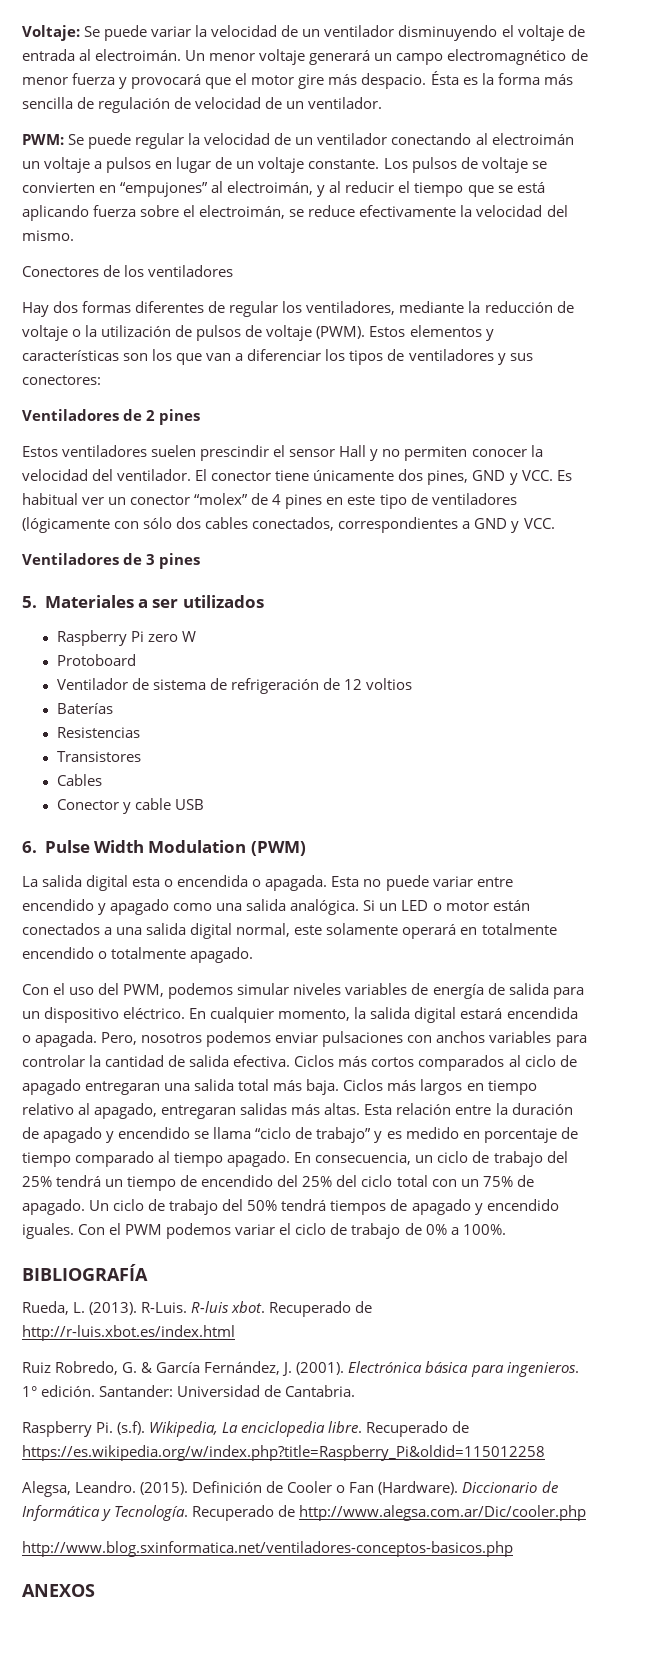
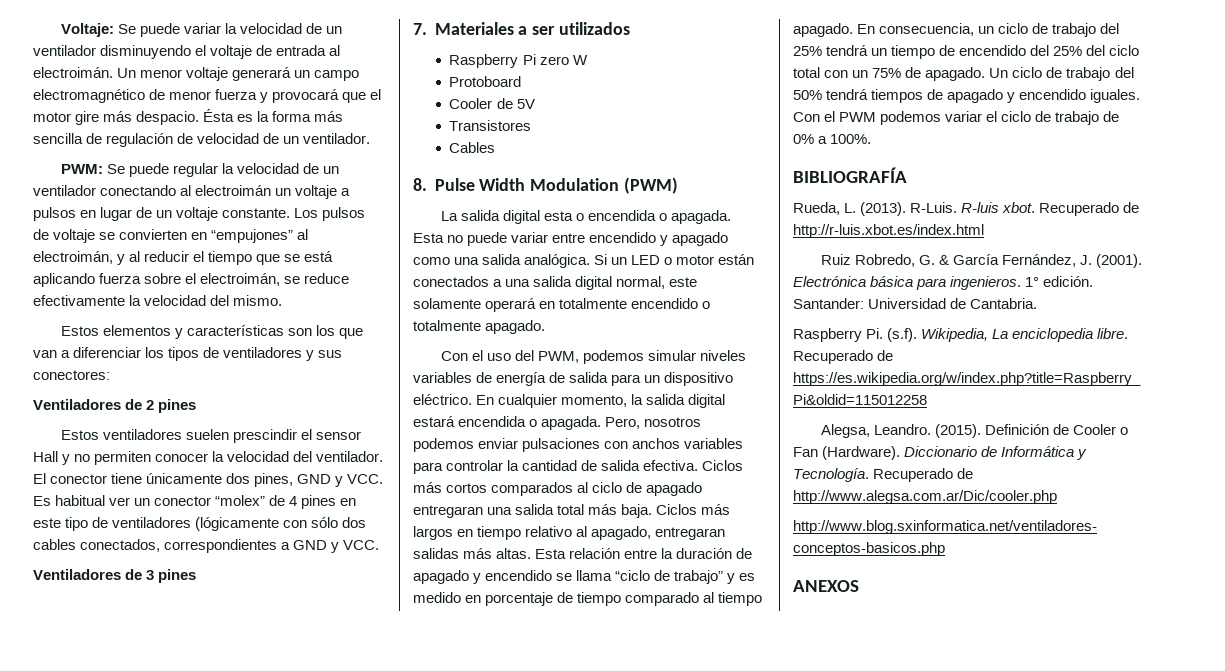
- Conectores de los ventiladores
- Hay dos formas diferentes de regular los ventiladores, mediante la reducción de voltaje o la utilización de pulsos de voltaje (PWM).
- 5. Materiales a ser utilizados
+ 7. Materiales a ser utilizados
- Ventilador de sistema de refrigeración de 12 voltios
- Baterías
- Resistencias
+ Cooler de 5V
  Transistores
  Cables
- Conector y cable USB
- 6. Pulse Width Modulation (PWM)
+ 8. Pulse Width Modulation (PWM)

